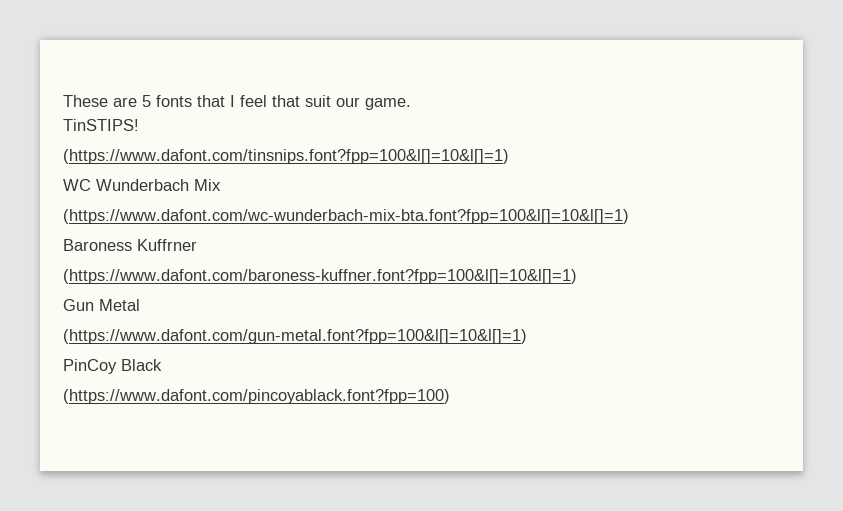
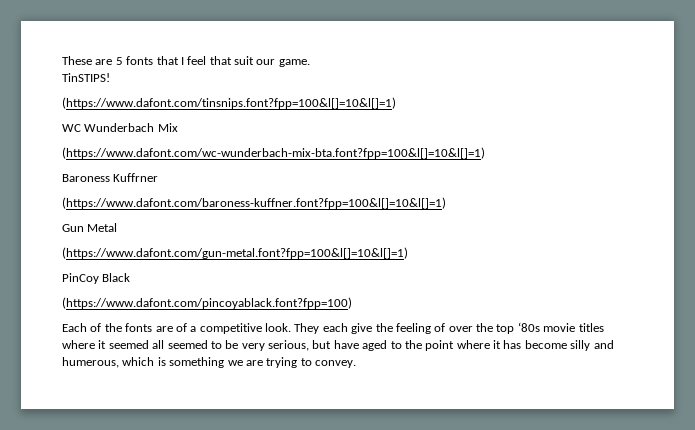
+ Each of the fonts are of a competitive look. They each give the feeling of over the top ‘80s movie titles where it seemed all seemed to be very serious, but have aged to the point where it has become silly and humerous, which is something we are trying to convey.

